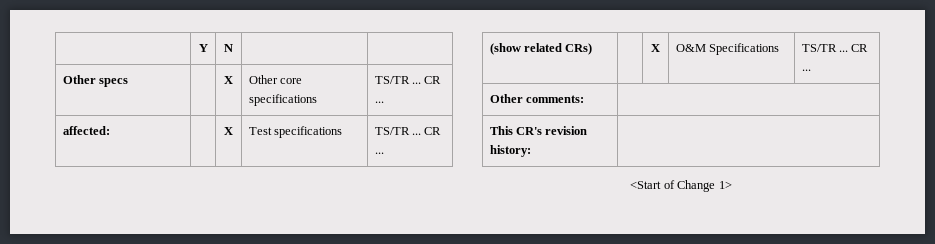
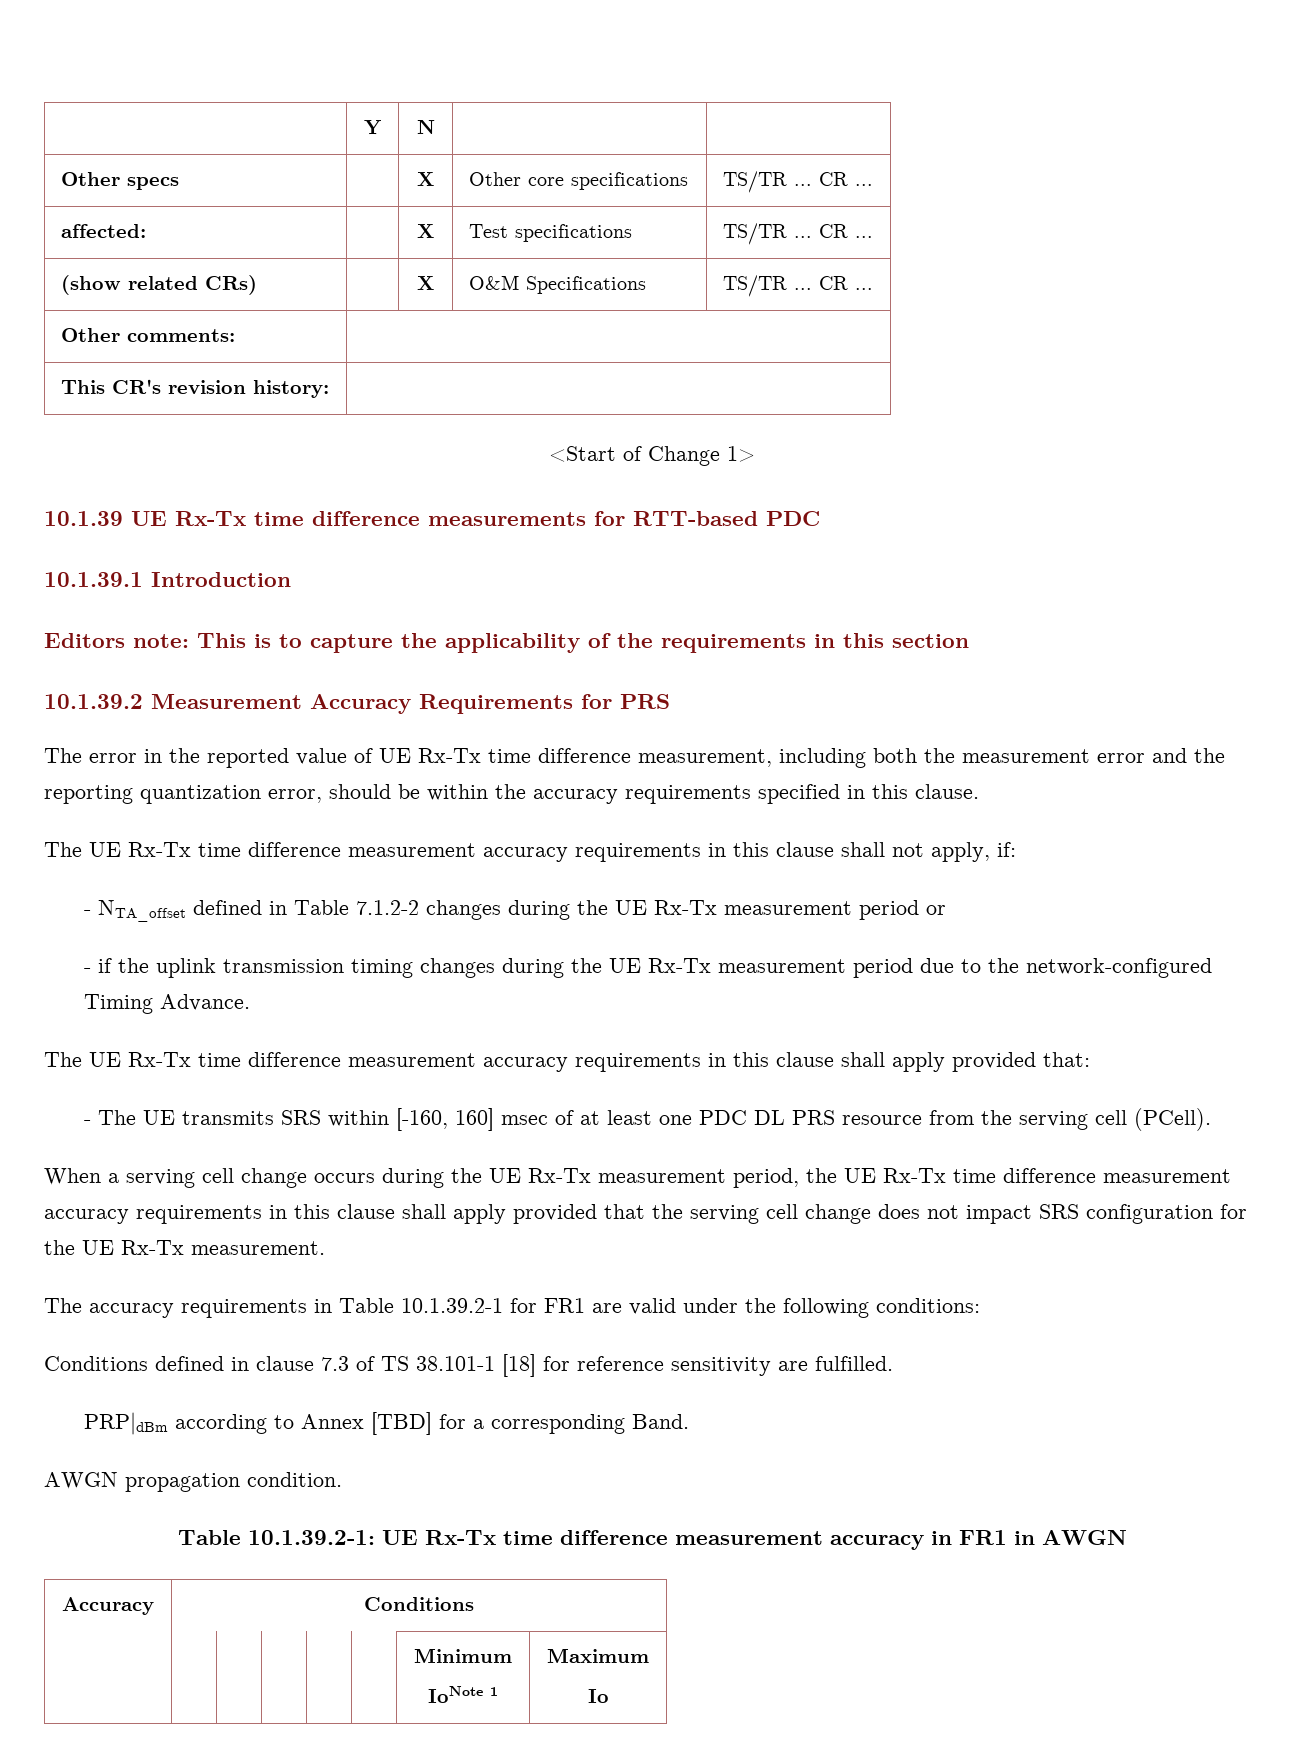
+ 10.1.39 UE Rx-Tx time difference measurements for RTT-based PDC
+ 10.1.39.1 Introduction
+ Editors note: This is to capture the applicability of the requirements in this section
+ 10.1.39.2 Measurement Accuracy Requirements for PRS
+ The error in the reported value of UE Rx-Tx time difference measurement, including both the measurement error and the reporting quantization error, should be within the accuracy requirements specified in this clause.
+ The UE Rx-Tx time difference measurement accuracy requirements in this clause shall not apply, if:
+ - NTA_offset defined in Table 7.1.2-2 changes during the UE Rx-Tx measurement period or
+ - if the uplink transmission timing changes during the UE Rx-Tx measurement period due to the network-configured Timing Advance.
+ The UE Rx-Tx time difference measurement accuracy requirements in this clause shall apply provided that:
+ - The UE transmits SRS within [-160, 160] msec of at least one PDC DL PRS resource from the serving cell (PCell).
+ When a serving cell change occurs during the UE Rx-Tx measurement period, the UE Rx-Tx time difference measurement accuracy requirements in this clause shall apply provided that the serving cell change does not impact SRS configuration for the UE Rx-Tx measurement.
+ The accuracy requirements in Table 10.1.39.2-1 for FR1 are valid under the following conditions:
+ Conditions defined in clause 7.3 of TS 38.101-1 [18] for reference sensitivity are fulfilled.
+ PRP|dBm according to Annex [TBD] for a corresponding Band.
+ AWGN propagation condition.
+ Table 10.1.39.2-1: UE Rx-Tx time difference measurement accuracy in FR1 in AWGN
+ Accuracy | Conditions
+ | | | | | | Minimum
+ IoNote 1 | Maximum
+ Io

